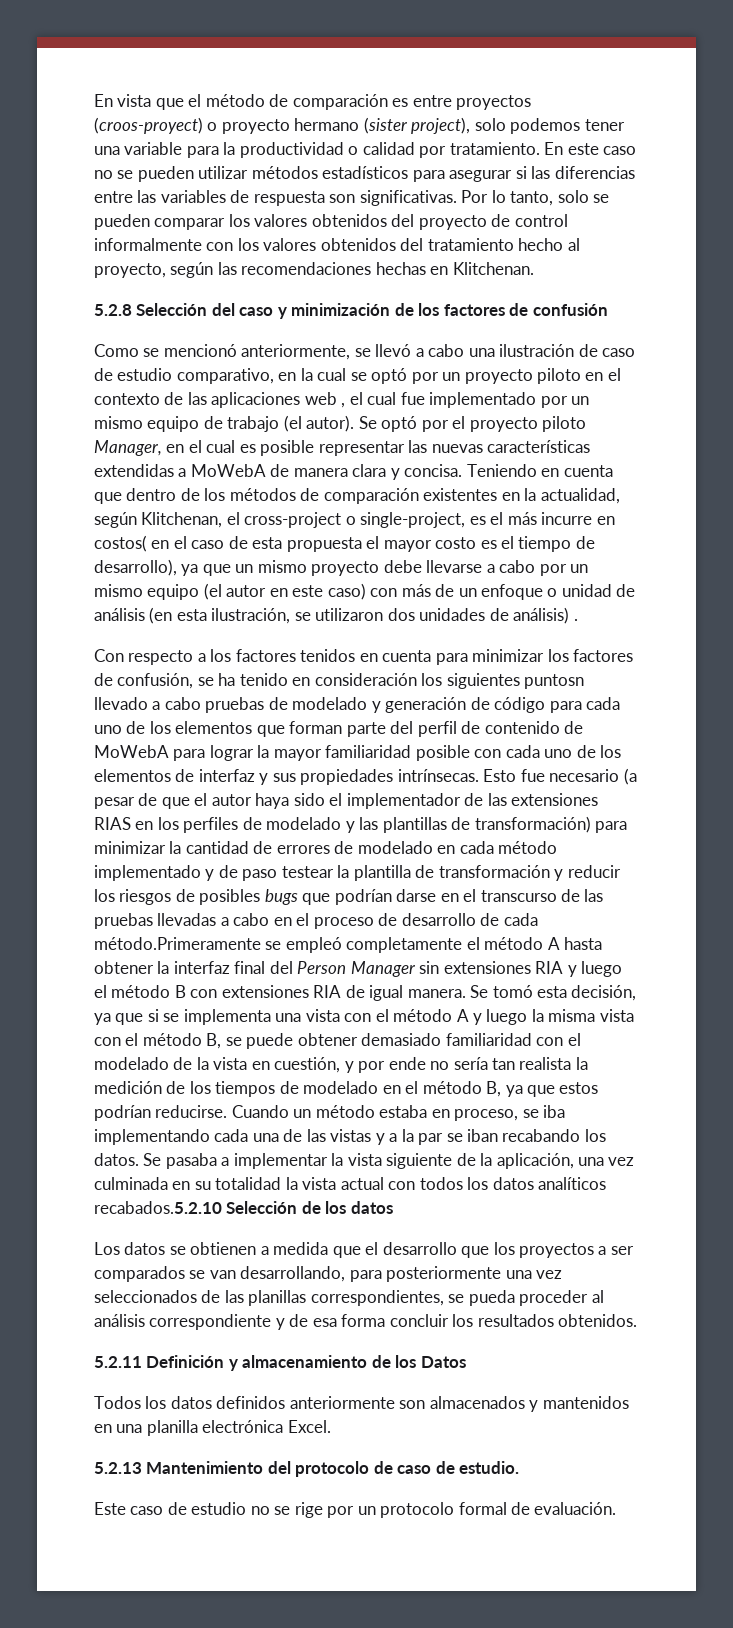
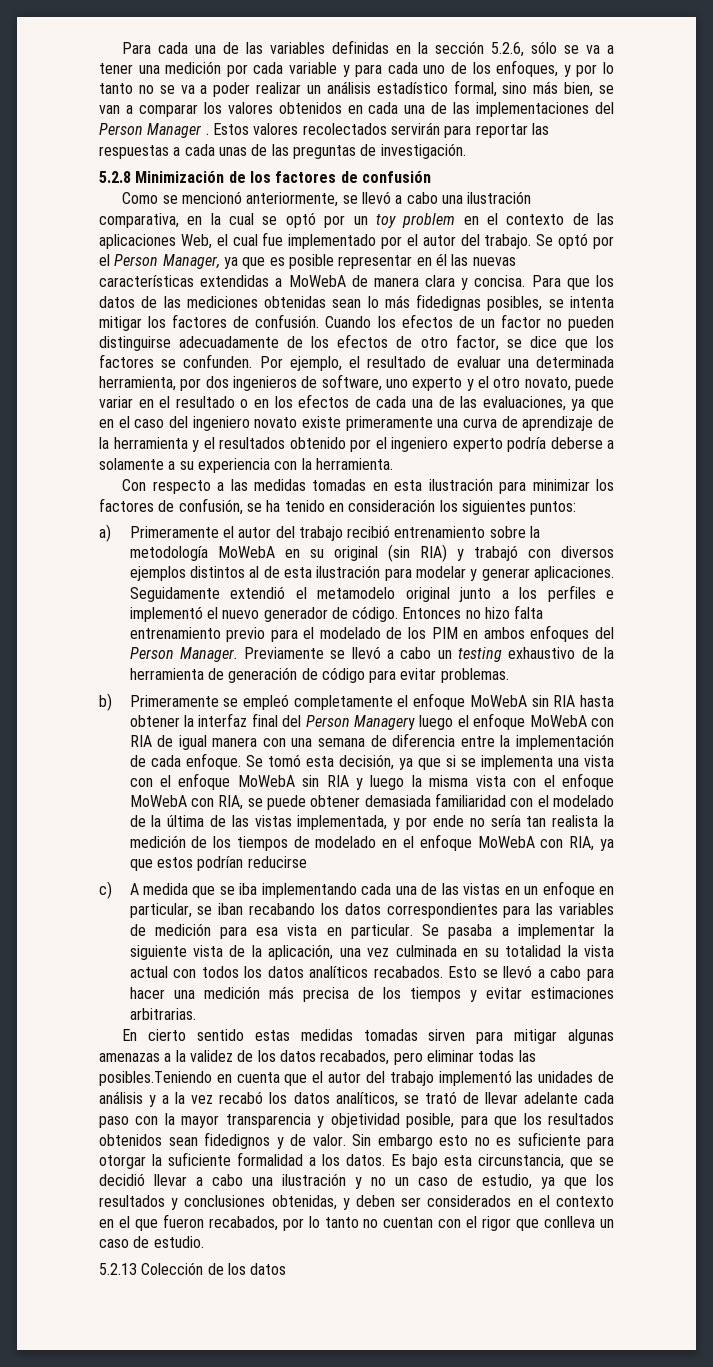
- En vista que el método de comparación es entre proyectos (croos-proyect) o proyecto hermano (sister project), solo podemos tener una variable para la productividad o calidad por tratamiento. En este caso no se pueden utilizar métodos estadísticos para asegurar si las diferencias entre las variables de respuesta son significativas. Por lo tanto, solo se pueden comparar los valores obtenidos del proyecto de control informalmente con los valores obtenidos del tratamiento hecho al proyecto, según las recomendaciones hechas en Klitchenan.
- 5.2.8 Selección del caso y minimización de los factores de confusión
+ Para cada una de las variables definidas en la sección 5.2.6, sólo se va a tener una medición por cada variable y para cada uno de los enfoques, y por lo tanto no se va a poder realizar un análisis estadístico formal, sino más bien, se van a comparar los valores obtenidos en cada una de las implementaciones del Person Manager . Estos valores recolectados servirán para reportar las respuestas a cada unas de las preguntas de investigación.
+ 5.2.8 Minimización de los factores de confusión
- Como se mencionó anteriormente, se llevó a cabo una ilustración de caso de estudio comparativo, en la cual se optó por un proyecto piloto en el contexto de las aplicaciones web , el cual fue implementado por un mismo equipo de trabajo (el autor). Se optó por el proyecto piloto Manager, en el cual es posible representar las nuevas características extendidas a MoWebA de manera clara y concisa.
+ Como se mencionó anteriormente, se llevó a cabo una ilustración comparativa, en la cual se optó por un toy problem en el contexto de las aplicaciones Web, el cual fue implementado por el autor del trabajo. Se optó por el Person Manager, ya que es posible representar en él las nuevas características extendidas a MoWebA de manera clara y concisa.
- Teniendo en cuenta que dentro de los métodos de comparación existentes en la actualidad, según Klitchenan, el cross-project o single-project, es el más incurre en costos( en el caso de esta propuesta el mayor costo es el tiempo de desarrollo), ya que un mismo proyecto debe llevarse a cabo por un mismo equipo (el autor en este caso) con más de un enfoque o unidad de análisis (en esta ilustración, se utilizaron dos unidades de análisis) .
- Con respecto a los factores tenidos en cuenta para minimizar los factores de confusión, se ha tenido en consideración los siguientes puntosn llevado a cabo pruebas de modelado y generación de código para cada uno de los elementos que forman parte del perfil de contenido de MoWebA para lograr la mayor familiaridad posible con cada uno de los elementos de interfaz y sus propiedades intrínsecas. Esto fue necesario (a pesar de que el autor haya sido el implementador de las extensiones RIAS en los perfiles de modelado y las plantillas de transformación) para minimizar la cantidad de errores de modelado en cada método implementado y de paso testear la plantilla de transformación y reducir los riesgos de posibles bugs que podrían darse en el transcurso de las pruebas llevadas a cabo en el proceso de desarrollo de cada método.Primeramente se empleó completamente el método A hasta obtener la interfaz final del Person Manager sin extensiones RIA y luego el método B con extensiones RIA de igual manera.
+ Para que los datos de las mediciones obtenidas sean lo más fidedignas posibles, se intenta mitigar los factores de confusión. Cuando los efectos de un factor no pueden distinguirse adecuadamente de los efectos de otro factor, se dice que los factores se confunden. Por ejemplo, el resultado de evaluar una determinada herramienta, por dos ingenieros de software, uno experto y el otro novato, puede variar en el resultado o en los efectos de cada una de las evaluaciones, ya que en el caso del ingeniero novato existe primeramente una curva de aprendizaje de la herramienta y el resultados obtenido por el ingeniero experto podría deberse a solamente a su experiencia con la herramienta.
+ Con respecto a las medidas tomadas en esta ilustración para minimizar los factores de confusión, se ha tenido en consideración los siguientes puntos:
+ a) Primeramente el autor del trabajo recibió entrenamiento sobre la metodología MoWebA en su original (sin RIA) y trabajó con diversos ejemplos distintos al de esta ilustración para modelar y generar aplicaciones. Seguidamente extendió el metamodelo original junto a los perfiles e implementó el nuevo generador de código. Entonces no hizo falta entrenamiento previo para el modelado de los PIM en ambos enfoques del Person Manager. Previamente se llevó a cabo un testing exhaustivo de la herramienta de generación de código para evitar problemas.
+ b) Primeramente se empleó completamente el enfoque MoWebA sin RIA hasta obtener la interfaz final del Person Managery luego el enfoque MoWebA con RIA de igual manera con una semana de diferencia entre la implementación de cada enfoque.
- Se tomó esta decisión, ya que si se implementa una vista con el método A y luego la misma vista con el método B, se puede obtener demasiado familiaridad con el modelado de la vista en cuestión, y por ende no sería tan realista la medición de los tiempos de modelado en el método B, ya que estos podrían reducirse. Cuando un método estaba en proceso, se iba implementando cada una de las vistas y a la par se iban recabando los datos.
+ Se tomó esta decisión, ya que si se implementa una vista con el enfoque MoWebA sin RIA y luego la misma vista con el enfoque MoWebA con RIA, se puede obtener demasiada familiaridad con el modelado de la última de las vistas implementada, y por ende no sería tan realista la medición de los tiempos de modelado en el enfoque MoWebA con RIA, ya que estos podrían reducirse
+ c) A medida que se iba implementando cada una de las vistas en un enfoque en particular, se iban recabando los datos correspondientes para las variables de medición para esa vista en particular.
- Se pasaba a implementar la vista siguiente de la aplicación, una vez culminada en su totalidad la vista actual con todos los datos analíticos recabados.5.2.10 Selección de los datos
- Los datos se obtienen a medida que el desarrollo que los proyectos a ser comparados se van desarrollando, para posteriormente una vez seleccionados de las planillas correspondientes, se pueda proceder al análisis correspondiente y de esa forma concluir los resultados obtenidos.
- 5.2.11 Definición y almacenamiento de los Datos
- Todos los datos definidos anteriormente son almacenados y mantenidos en una planilla electrónica Excel.
- 5.2.13 Mantenimiento del protocolo de caso de estudio.
- Este caso de estudio no se rige por un protocolo formal de evaluación.
+ Se pasaba a implementar la siguiente vista de la aplicación, una vez culminada en su totalidad la vista actual con todos los datos analíticos recabados. Esto se llevó a cabo para hacer una medición más precisa de los tiempos y evitar estimaciones arbitrarias.
+ En cierto sentido estas medidas tomadas sirven para mitigar algunas amenazas a la validez de los datos recabados, pero eliminar todas las posibles.Teniendo en cuenta que el autor del trabajo implementó las unidades de análisis y a la vez recabó los datos analíticos, se trató de llevar adelante cada paso con la mayor transparencia y objetividad posible, para que los resultados obtenidos sean fidedignos y de valor. Sin embargo esto no es suficiente para otorgar la suficiente formalidad a los datos. Es bajo esta circunstancia, que se decidió llevar a cabo una ilustración y no un caso de estudio, ya que los resultados y conclusiones obtenidas, y deben ser considerados en el contexto en el que fueron recabados, por lo tanto no cuentan con el rigor que conlleva un caso de estudio.
+ 5.2.13 Colección de los datos

